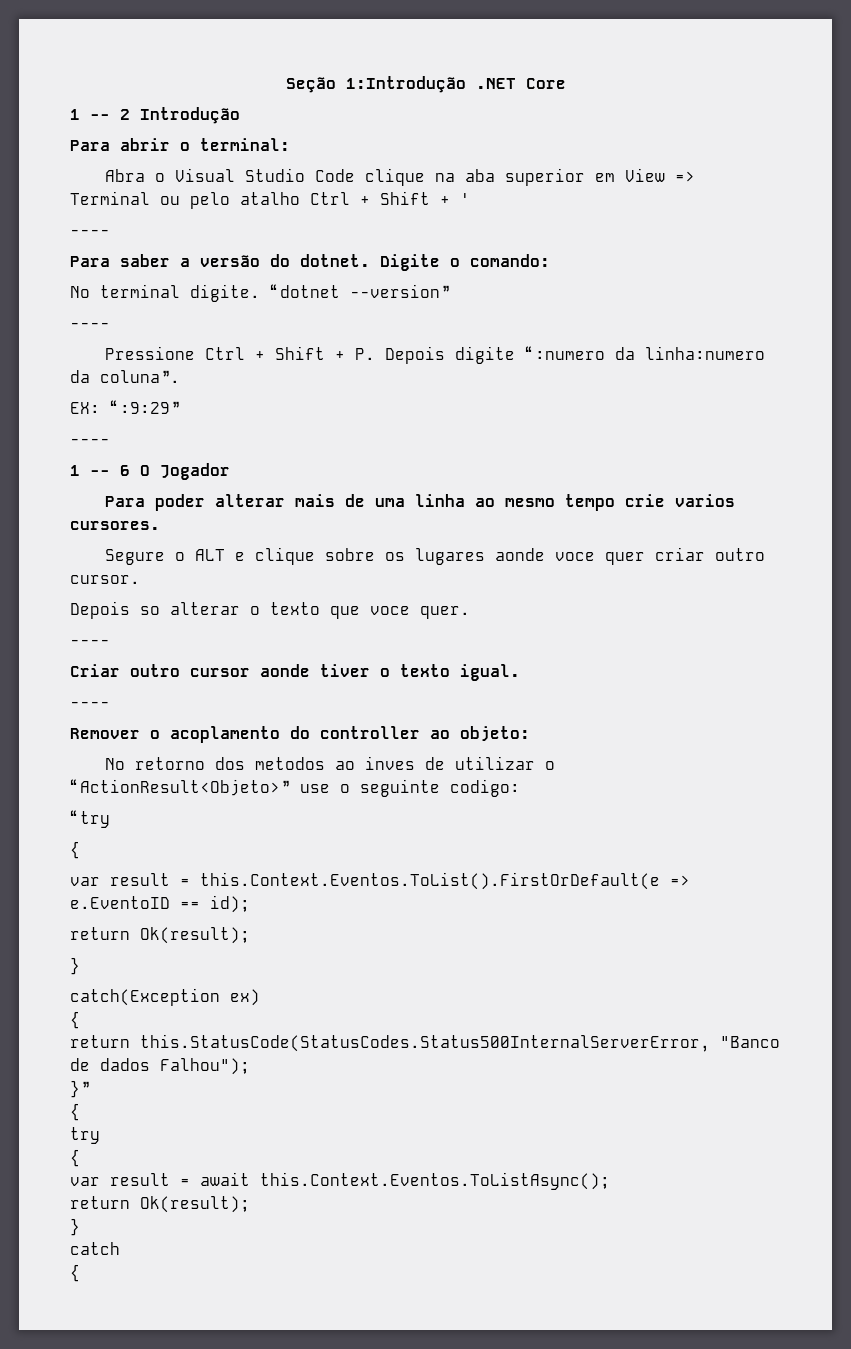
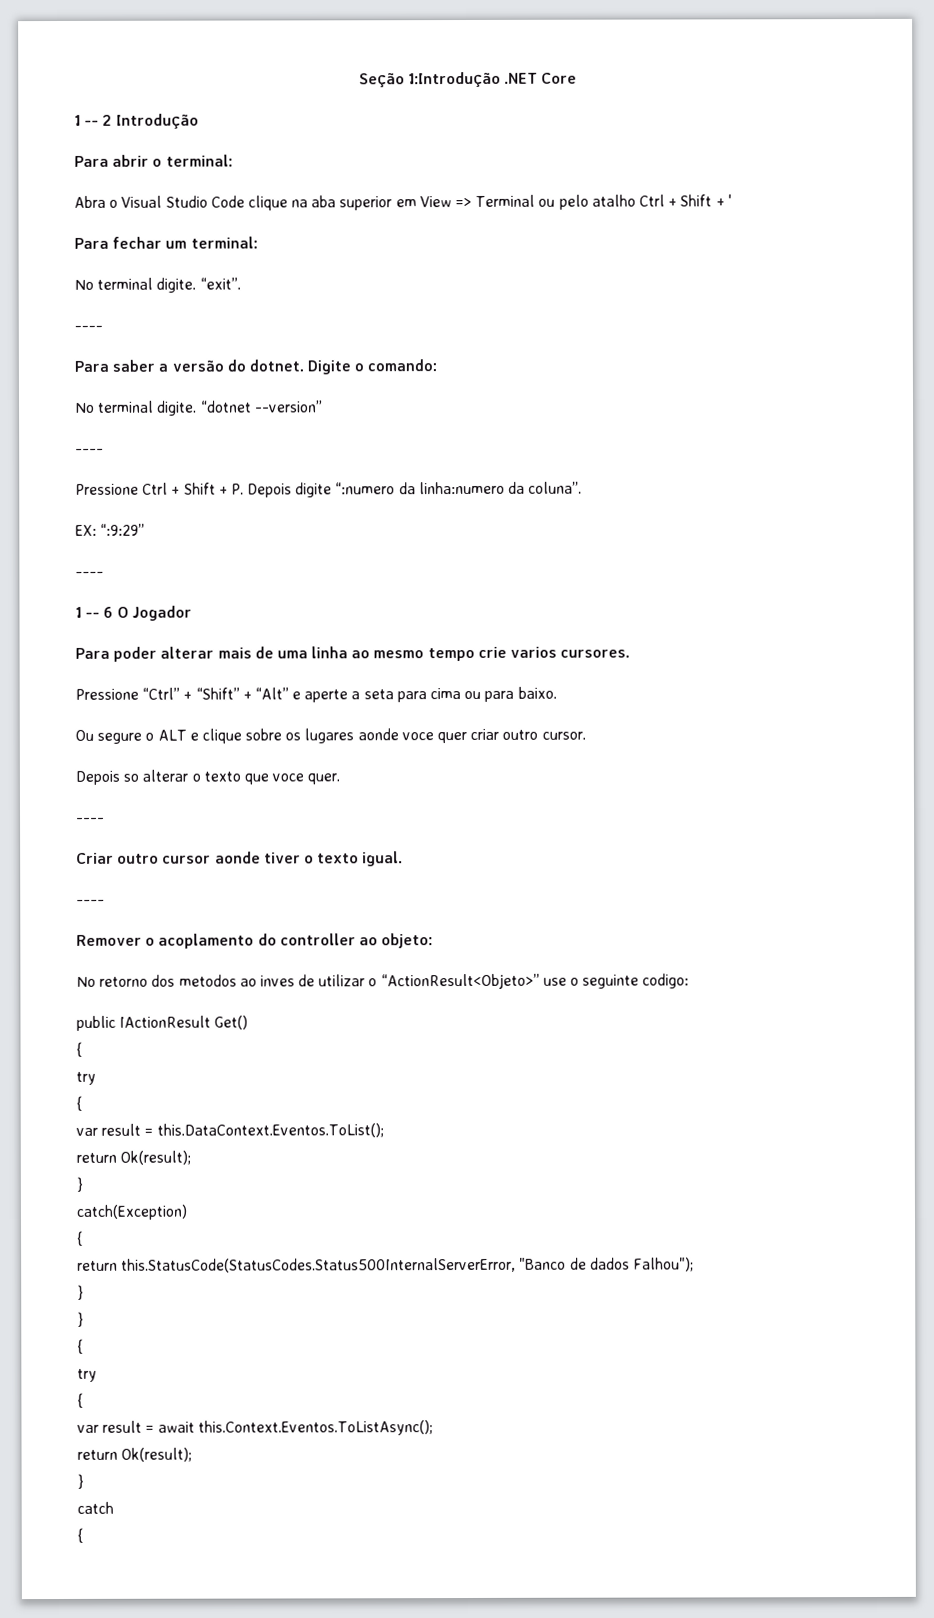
+ Para fechar um terminal:
+ No terminal digite. “exit”.
- Segure o ALT e clique sobre os lugares aonde voce quer criar outro cursor.
+ Pressione “Ctrl” + “Shift” + “Alt” e aperte a seta para cima ou para baixo.
+ Ou segure o ALT e clique sobre os lugares aonde voce quer criar outro cursor.
- “try
+ public IActionResult Get()
  {
- var result = this.Context.Eventos.ToList().FirstOrDefault(e => e.EventoID == id);
+ try
+ {
+ var result = this.DataContext.Eventos.ToList();
  return Ok(result);
  }
- catch(Exception ex)
+ catch(Exception)
  return this.StatusCode(StatusCodes.Status500InternalServerError, "Banco de dados Falhou");
- }”
+ }
+ }

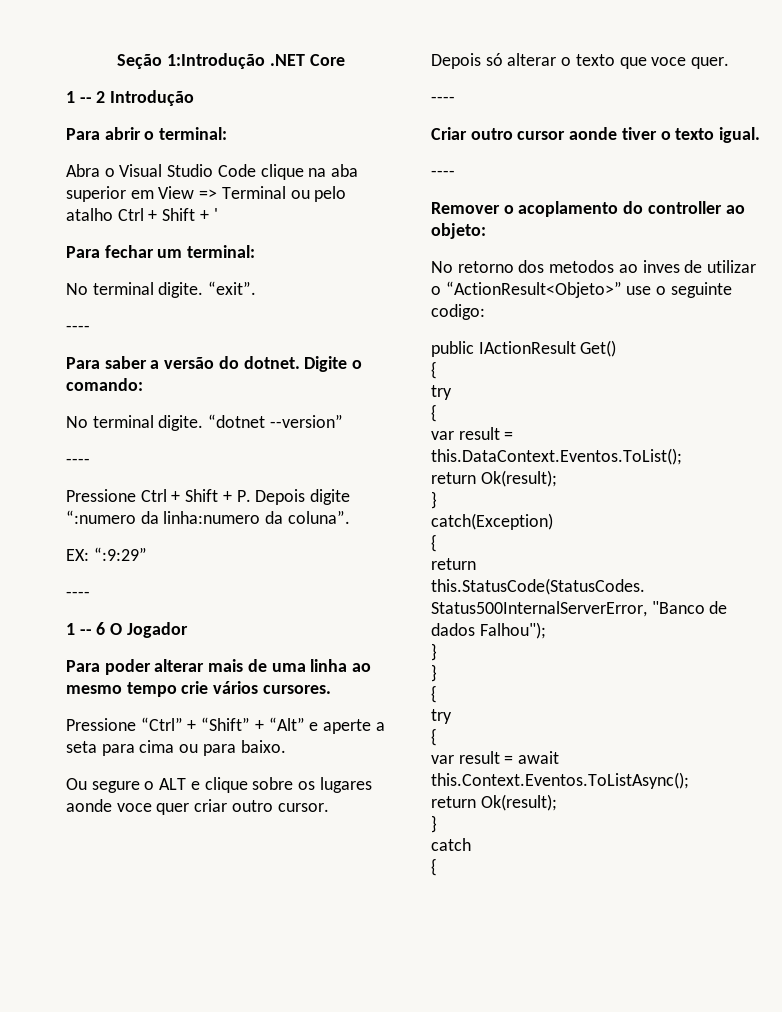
- Para poder alterar mais de uma linha ao mesmo tempo crie varios cursores.
+ Para poder alterar mais de uma linha ao mesmo tempo crie vários cursores.
- Depois so alterar o texto que voce quer.
+ Depois só alterar o texto que voce quer.

